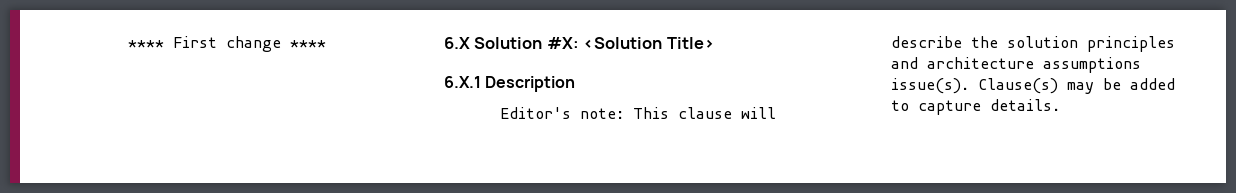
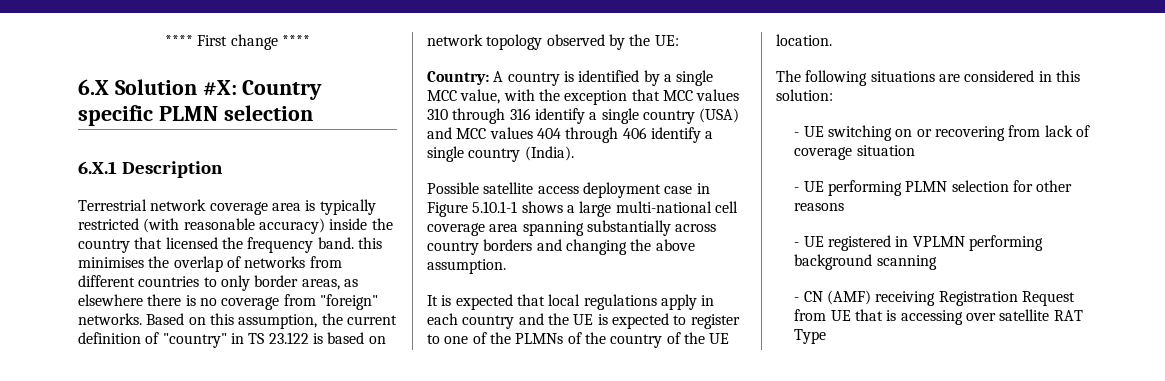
- 6.X Solution #X: <Solution Title>
+ 6.X Solution #X: Country specific PLMN selection
  6.X.1 Description
- Editor's note: This clause will describe the solution principles and architecture assumptions issue(s). Clause(s) may be added to capture details.
+ Terrestrial network coverage area is typically restricted (with reasonable accuracy) inside the country that licensed the frequency band. this minimises the overlap of networks from different countries to only border areas, as elsewhere there is no coverage from "foreign" networks. Based on this assumption, the current definition of "country" in TS 23.122 is based on network topology observed by the UE:
+ Country: A country is identified by a single MCC value, with the exception that MCC values 310 through 316 identify a single country (USA) and MCC values 404 through 406 identify a single country (India).
+ Possible satellite access deployment case in Figure 5.10.1-1 shows a large multi-national cell coverage area spanning substantially across country borders and changing the above assumption.
+ It is expected that local regulations apply in each country and the UE is expected to register to one of the PLMNs of the country of the UE location.
+ The following situations are considered in this solution:
+ - UE switching on or recovering from lack of coverage situation
+ - UE performing PLMN selection for other reasons
+ - UE registered in VPLMN performing background scanning
+ - CN (AMF) receiving Registration Request from UE that is accessing over satellite RAT Type

